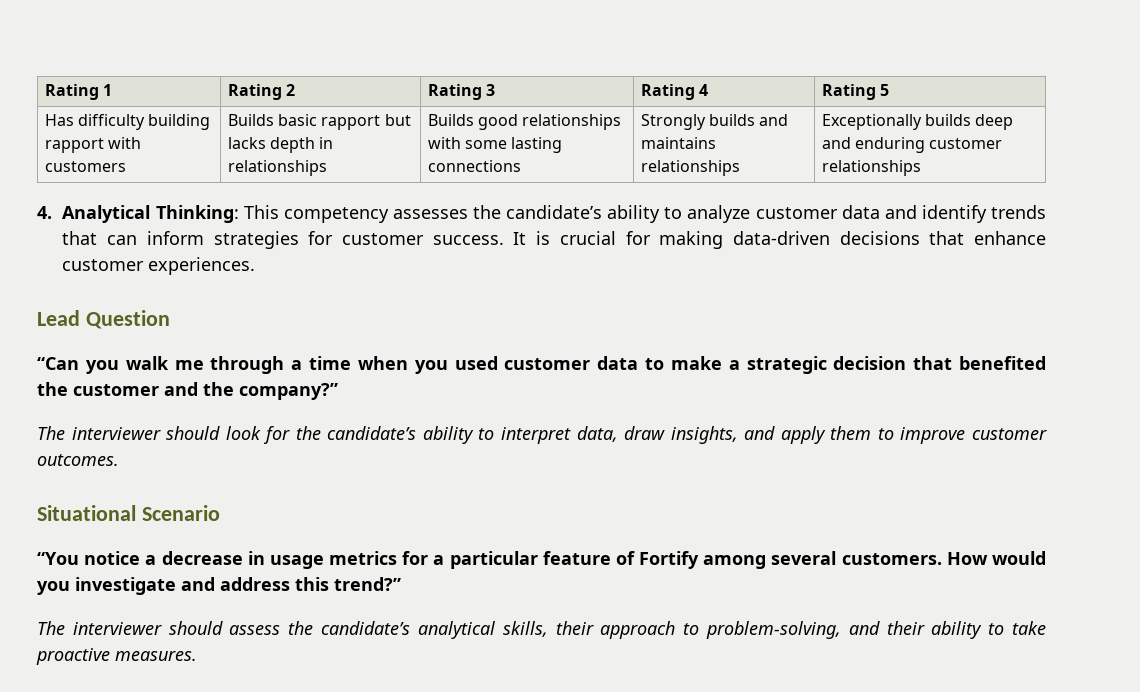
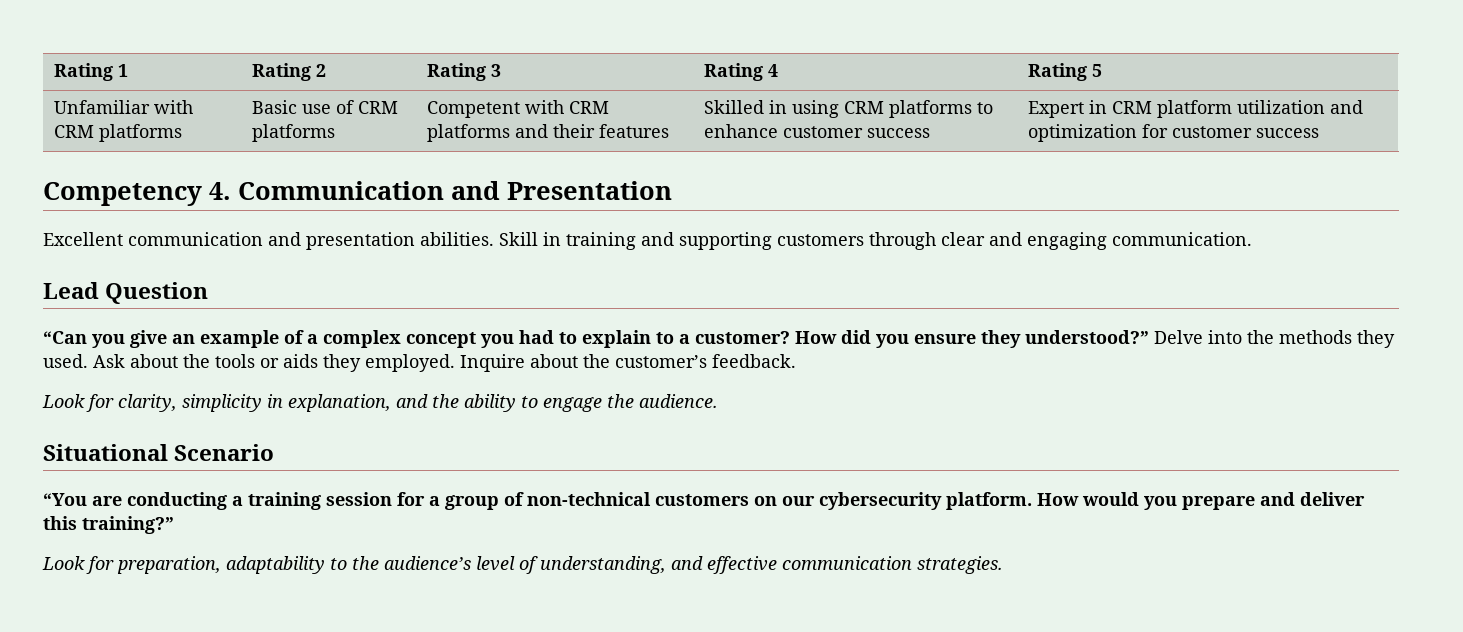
- Has difficulty building rapport with customers | Builds basic rapport but lacks depth in relationships | Builds good relationships with some lasting connections | Strongly builds and maintains relationships | Exceptionally builds deep and enduring customer relationships
- 4. Analytical Thinking: This competency assesses the candidate’s ability to analyze customer data and identify trends that can inform strategies for customer success. It is crucial for making data-driven decisions that enhance customer experiences.
+ Unfamiliar with CRM platforms | Basic use of CRM platforms | Competent with CRM platforms and their features | Skilled in using CRM platforms to enhance customer success | Expert in CRM platform utilization and optimization for customer success
+ Competency 4. Communication and Presentation
+ Excellent communication and presentation abilities. Skill in training and supporting customers through clear and engaging communication.
  Lead Question
- “Can you walk me through a time when you used customer data to make a strategic decision that benefited the customer and the company?”
- The interviewer should look for the candidate’s ability to interpret data, draw insights, and apply them to improve customer outcomes.
+ “Can you give an example of a complex concept you had to explain to a customer? How did you ensure they understood?” Delve into the methods they used. Ask about the tools or aids they employed. Inquire about the customer’s feedback.
+ Look for clarity, simplicity in explanation, and the ability to engage the audience.
  Situational Scenario
- “You notice a decrease in usage metrics for a particular feature of Fortify among several customers. How would you investigate and address this trend?”
- The interviewer should assess the candidate’s analytical skills, their approach to problem-solving, and their ability to take proactive measures.
+ “You are conducting a training session for a group of non-technical customers on our cybersecurity platform. How would you prepare and deliver this training?”
+ Look for preparation, adaptability to the audience’s level of understanding, and effective communication strategies.

